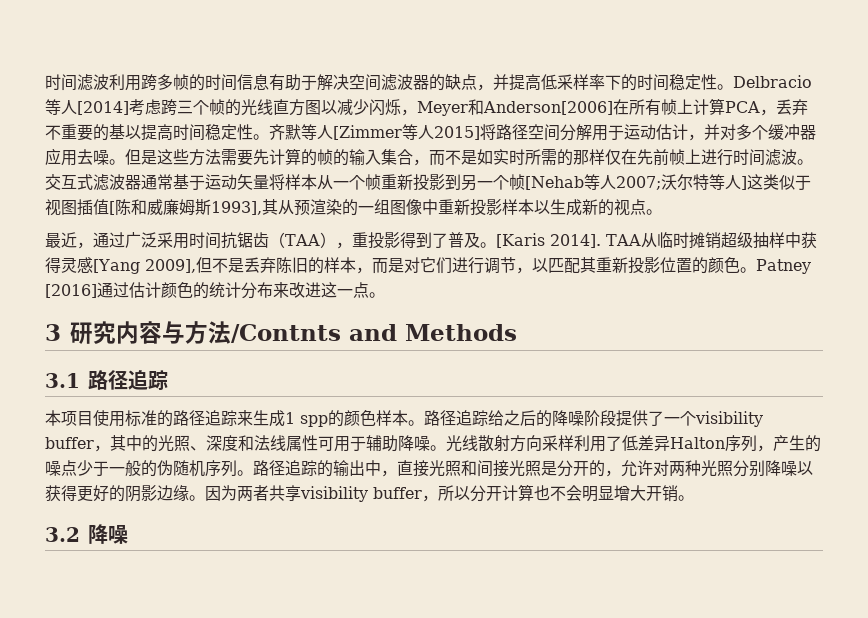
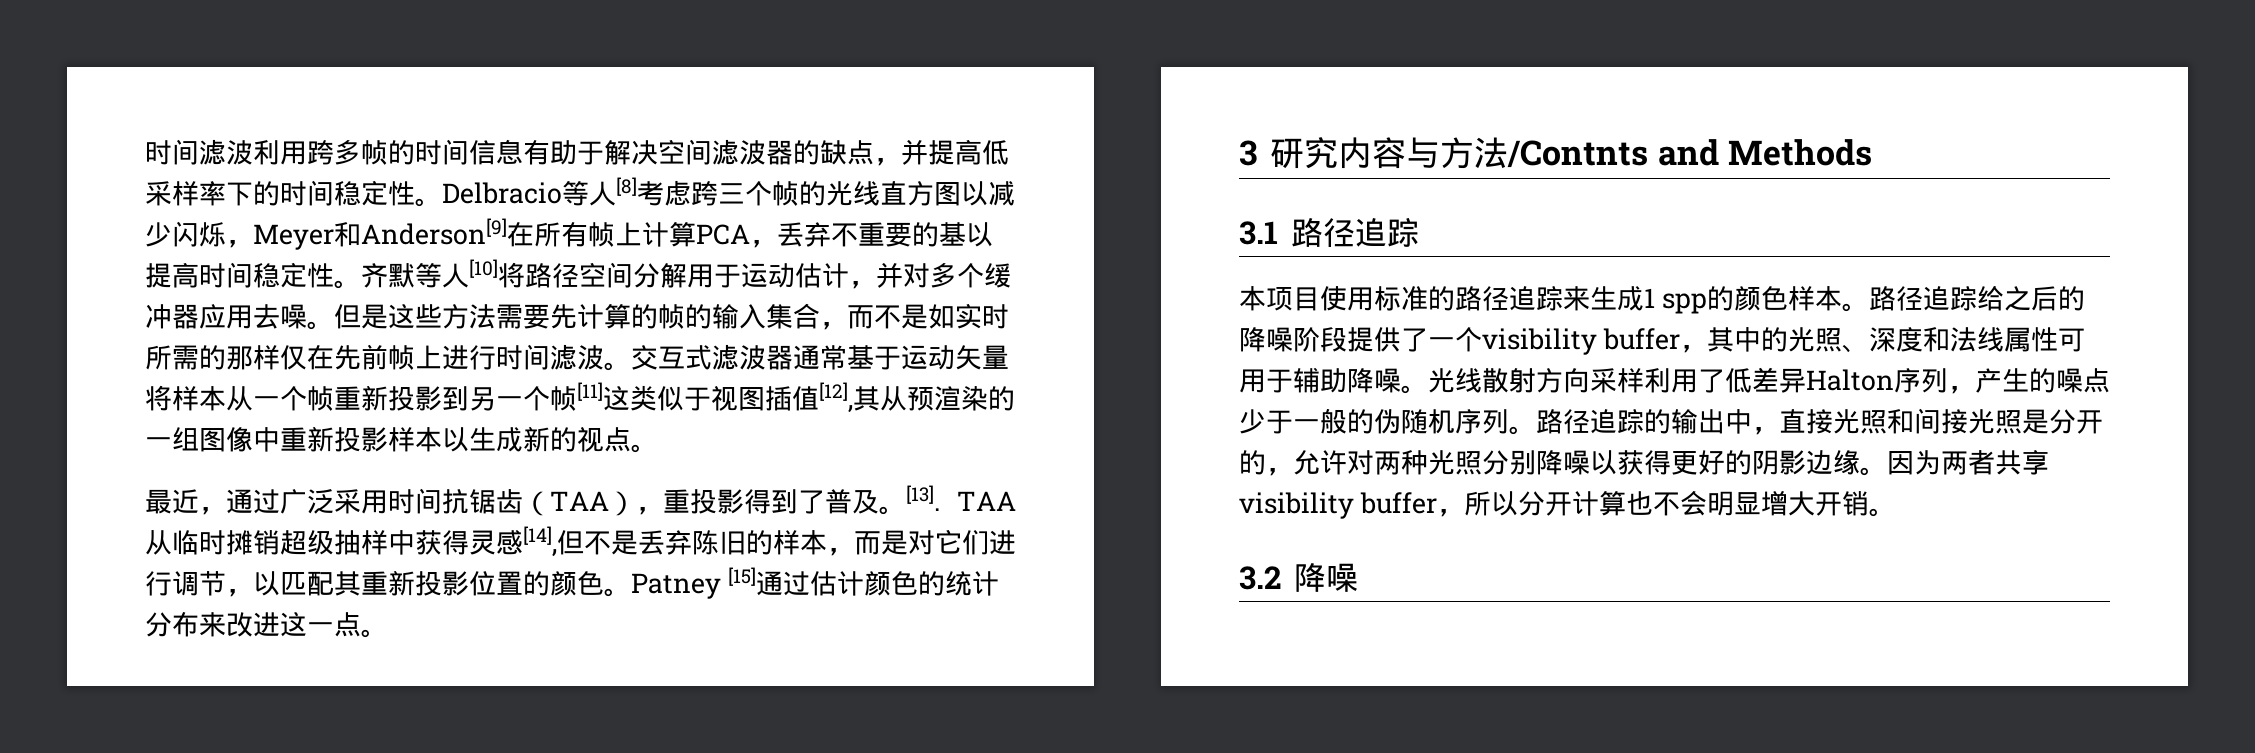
- Delbracio等人[2014]考虑跨三个帧的光线直方图以减少闪烁，Meyer和Anderson[2006]在所有帧上计算PCA，丢弃不重要的基以提高时间稳定性。
+ Delbracio等人[8]考虑跨三个帧的光线直方图以减少闪烁，Meyer和Anderson[9]在所有帧上计算PCA，丢弃不重要的基以提高时间稳定性。
- 齐默等人[Zimmer等人2015]将路径空间分解用于运动估计，并对多个缓冲器应用去噪。
+ 齐默等人[10]将路径空间分解用于运动估计，并对多个缓冲器应用去噪。
- 交互式滤波器通常基于运动矢量将样本从一个帧重新投影到另一个帧[Nehab等人2007;沃尔特等人]这类似于视图插值[陈和威廉姆斯1993],其从预渲染的一组图像中重新投影样本以生成新的视点。
+ 交互式滤波器通常基于运动矢量将样本从一个帧重新投影到另一个帧[11]这类似于视图插值[12],其从预渲染的一组图像中重新投影样本以生成新的视点。
- [Karis 2014].
+ [13].
- TAA从临时摊销超级抽样中获得灵感[Yang 2009],但不是丢弃陈旧的样本，而是对它们进行调节，以匹配其重新投影位置的颜色。
+ TAA从临时摊销超级抽样中获得灵感[14],但不是丢弃陈旧的样本，而是对它们进行调节，以匹配其重新投影位置的颜色。
- Patney [2016]通过估计颜色的统计分布来改进这一点。
+ Patney [15]通过估计颜色的统计分布来改进这一点。

